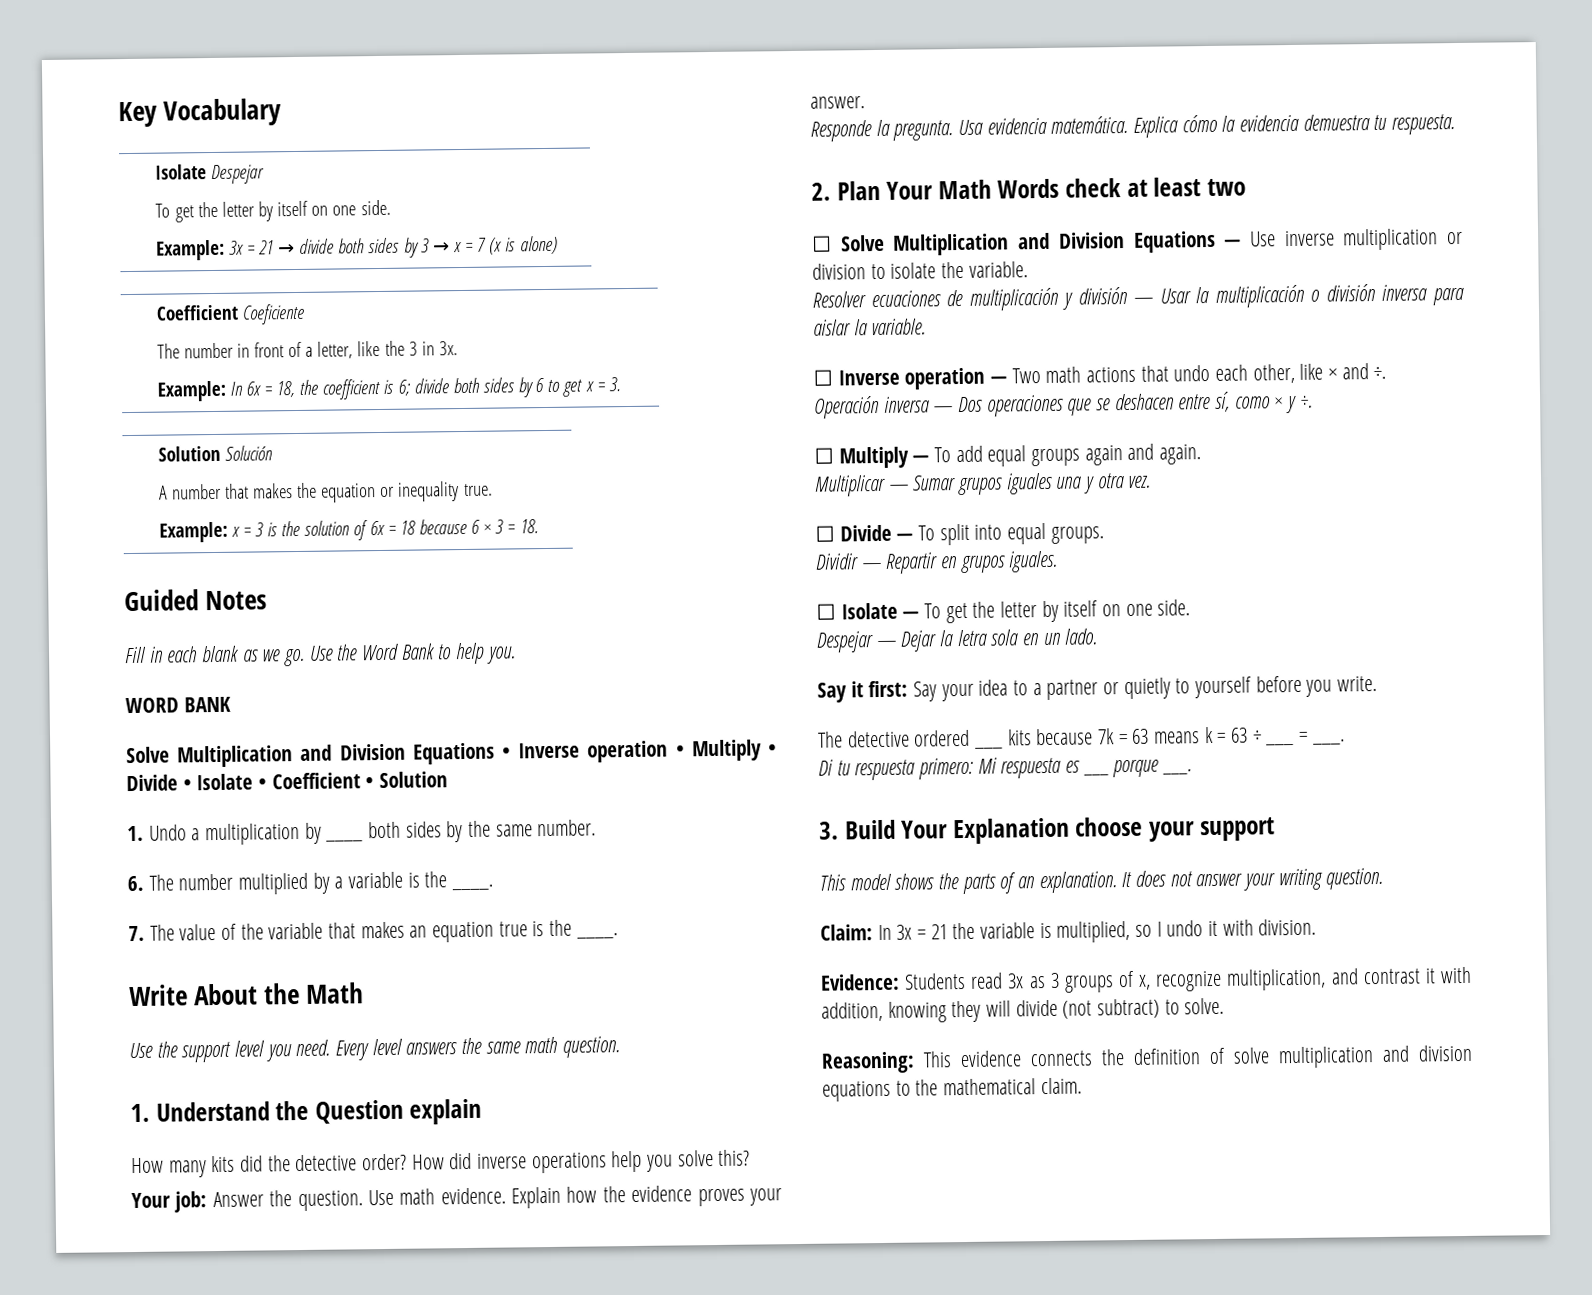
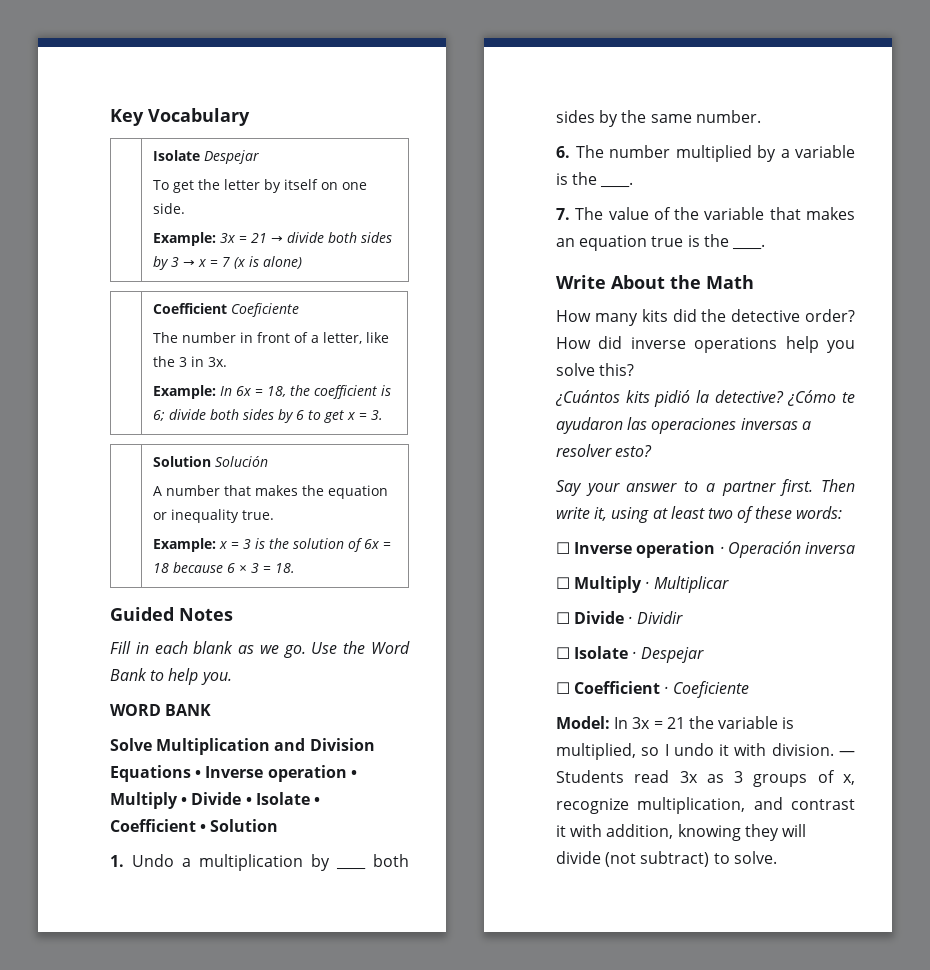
- Use the support level you need. Every level answers the same math question.
- 1. Understand the Question explain
- Your job: Answer the question. Use math evidence. Explain how the evidence proves your answer.
- Responde la pregunta. Usa evidencia matemática. Explica cómo la evidencia demuestra tu respuesta.
- 2. Plan Your Math Words check at least two
- ☐ Solve Multiplication and Division Equations — Use inverse multiplication or division to isolate the variable.
- Resolver ecuaciones de multiplicación y división — Usar la multiplicación o división inversa para aislar la variable.
- ☐ Inverse operation — Two math actions that undo each other, like × and ÷.
- Operación inversa — Dos operaciones que se deshacen entre sí, como × y ÷.
- ☐ Multiply — To add equal groups again and again.
- Multiplicar — Sumar grupos iguales una y otra vez.
- ☐ Divide — To split into equal groups.
- Dividir — Repartir en grupos iguales.
- ☐ Isolate — To get the letter by itself on one side.
- Despejar — Dejar la letra sola en un lado.
- Say it first: Say your idea to a partner or quietly to yourself before you write.
- The detective ordered ___ kits because 7k = 63 means k = 63 ÷ ___ = ___.
- Di tu respuesta primero: Mi respuesta es ___ porque ___.
- 3. Build Your Explanation choose your support
- This model shows the parts of an explanation. It does not answer your writing question.
- Claim: In 3x = 21 the variable is multiplied, so I undo it with division.
- Evidence: Students read 3x as 3 groups of x, recognize multiplication, and contrast it with addition, knowing they will divide (not subtract) to solve.
+ ¿Cuántos kits pidió la detective? ¿Cómo te ayudaron las operaciones inversas a resolver esto?
+ Say your answer to a partner first. Then write it, using at least two of these words:
+ ☐ Inverse operation · Operación inversa
+ ☐ Multiply · Multiplicar
+ ☐ Divide · Dividir
+ ☐ Isolate · Despejar
+ ☐ Coefficient · Coeficiente
+ Model: In 3x = 21 the variable is multiplied, so I undo it with division. — Students read 3x as 3 groups of x, recognize multiplication, and contrast it with addition, knowing they will divide (not subtract) to solve.
- Reasoning: This evidence connects the definition of solve multiplication and division equations to the mathematical claim.

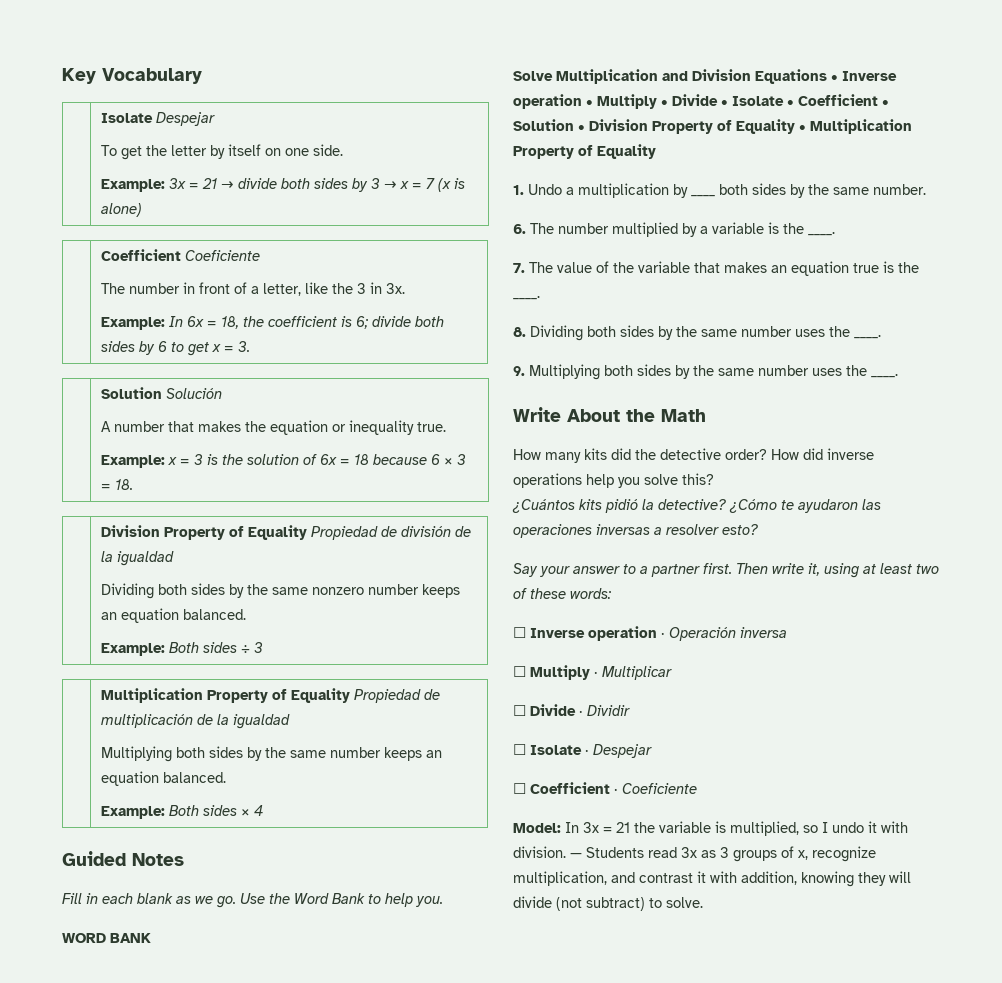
+ | Division Property of Equality Propiedad de división de la igualdad
+ Dividing both sides by the same nonzero number keeps an equation balanced.
+ Example: Both sides ÷ 3
+ | Multiplication Property of Equality Propiedad de multiplicación de la igualdad
+ Multiplying both sides by the same number keeps an equation balanced.
+ Example: Both sides × 4
- Solve Multiplication and Division Equations • Inverse operation • Multiply • Divide • Isolate • Coefficient • Solution
+ Solve Multiplication and Division Equations • Inverse operation • Multiply • Divide • Isolate • Coefficient • Solution • Division Property of Equality • Multiplication Property of Equality
+ 8. Dividing both sides by the same number uses the ____.
+ 9. Multiplying both sides by the same number uses the ____.

